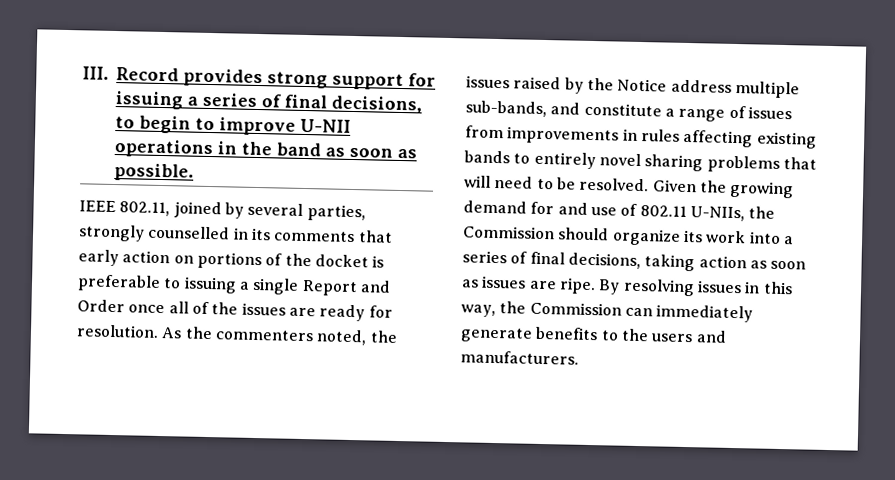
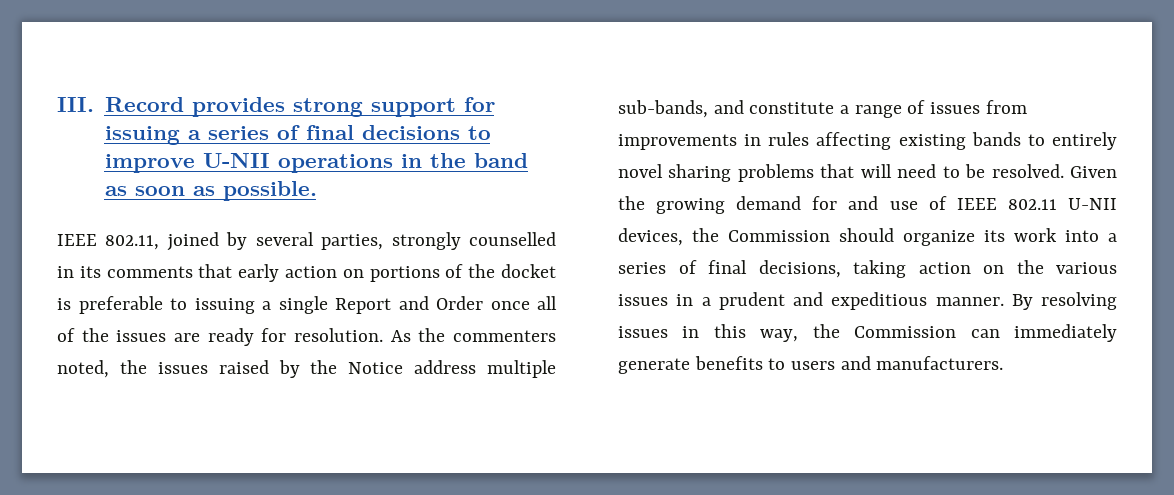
- III. Record provides strong support for issuing a series of final decisions, to begin to improve U-NII operations in the band as soon as possible.
+ III. Record provides strong support for issuing a series of final decisions to improve U-NII operations in the band as soon as possible.
- Given the growing demand for and use of 802.11 U-NIIs, the Commission should organize its work into a series of final decisions, taking action as soon as issues are ripe.
+ Given the growing demand for and use of IEEE 802.11 U-NII devices, the Commission should organize its work into a series of final decisions, taking action on the various issues in a prudent and expeditious manner.
- By resolving issues in this way, the Commission can immediately generate benefits to the users and manufacturers.
+ By resolving issues in this way, the Commission can immediately generate benefits to users and manufacturers.

